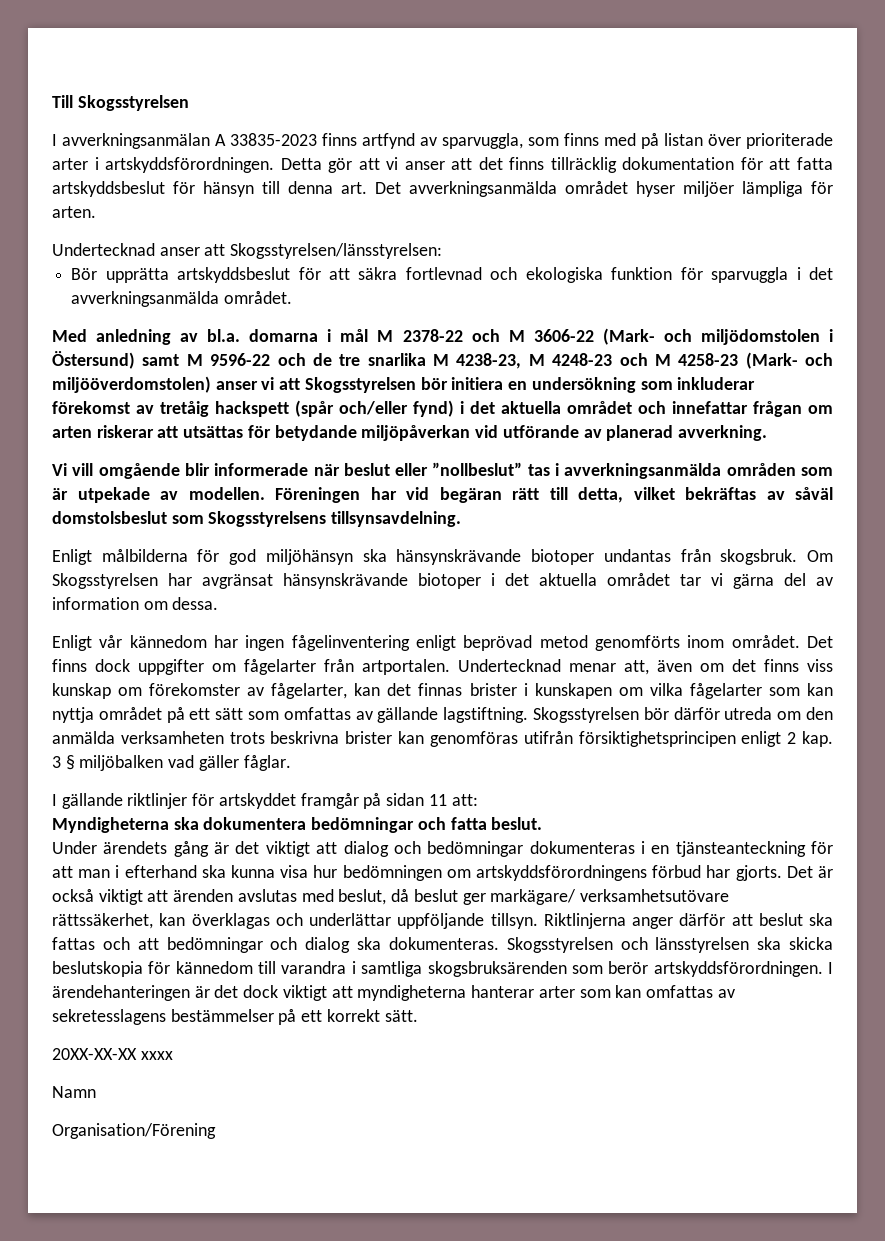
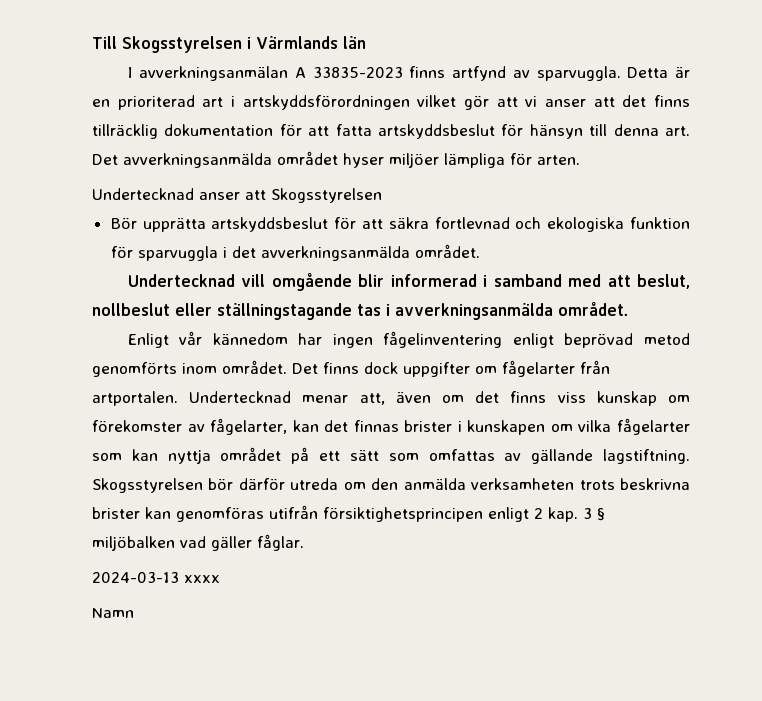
- Till Skogsstyrelsen
+ Till Skogsstyrelsen i Värmlands län
- I avverkningsanmälan A 33835-2023 finns artfynd av sparvuggla, som finns med på listan över prioriterade arter i artskyddsförordningen. Detta gör att vi anser att det finns tillräcklig dokumentation för att fatta artskyddsbeslut för hänsyn till denna art. Det avverkningsanmälda området hyser miljöer lämpliga för arten.
+ I avverkningsanmälan A 33835-2023 finns artfynd av sparvuggla. Detta är en prioriterad art i artskyddsförordningen vilket gör att vi anser att det finns tillräcklig dokumentation för att fatta artskyddsbeslut för hänsyn till denna art. Det avverkningsanmälda området hyser miljöer lämpliga för arten.
- Undertecknad anser att Skogsstyrelsen/länsstyrelsen:
+ Undertecknad anser att Skogsstyrelsen
- Med anledning av bl.a. domarna i mål M 2378-22 och M 3606-22 (Mark- och miljödomstolen i Östersund) samt M 9596-22 och de tre snarlika M 4238-23, M 4248-23 och M 4258-23 (Mark- och miljööverdomstolen) anser vi att Skogsstyrelsen bör initiera en undersökning som inkluderar förekomst av tretåig hackspett (spår och/eller fynd) i det aktuella området och innefattar frågan om arten riskerar att utsättas för betydande miljöpåverkan vid utförande av planerad avverkning.
- Vi vill omgående blir informerade när beslut eller ”nollbeslut” tas i avverkningsanmälda områden som är utpekade av modellen. Föreningen har vid begäran rätt till detta, vilket bekräftas av såväl domstolsbeslut som Skogsstyrelsens tillsynsavdelning.
- Enligt målbilderna för god miljöhänsyn ska hänsynskrävande biotoper undantas från skogsbruk. Om Skogsstyrelsen har avgränsat hänsynskrävande biotoper i det aktuella området tar vi gärna del av information om dessa.
+ Undertecknad vill omgående blir informerad i samband med att beslut, nollbeslut eller ställningstagande tas i avverkningsanmälda området.
- I gällande riktlinjer för artskyddet framgår på sidan 11 att:
- Myndigheterna ska dokumentera bedömningar och fatta beslut.
- Under ärendets gång är det viktigt att dialog och bedömningar dokumenteras i en tjänsteanteckning för att man i efterhand ska kunna visa hur bedömningen om artskyddsförordningens förbud har gjorts. Det är också viktigt att ärenden avslutas med beslut, då beslut ger markägare/ verksamhetsutövare rättssäkerhet, kan överklagas och underlättar uppföljande tillsyn. Riktlinjerna anger därför att beslut ska fattas och att bedömningar och dialog ska dokumenteras. Skogsstyrelsen och länsstyrelsen ska skicka beslutskopia för kännedom till varandra i samtliga skogsbruksärenden som berör artskyddsförordningen. I ärendehanteringen är det dock viktigt att myndigheterna hanterar arter som kan omfattas av sekretesslagens bestämmelser på ett korrekt sätt.
- 20XX-XX-XX xxxx
+ 2024-03-13 xxxx
- Organisation/Förening

